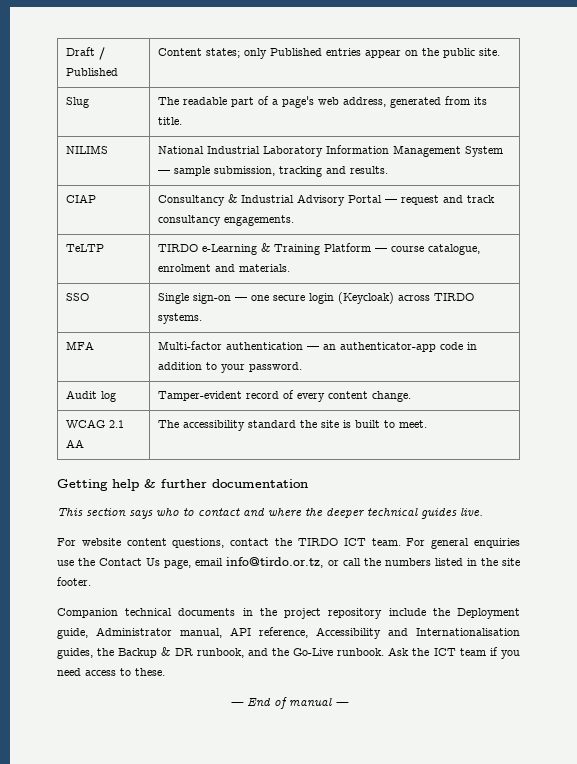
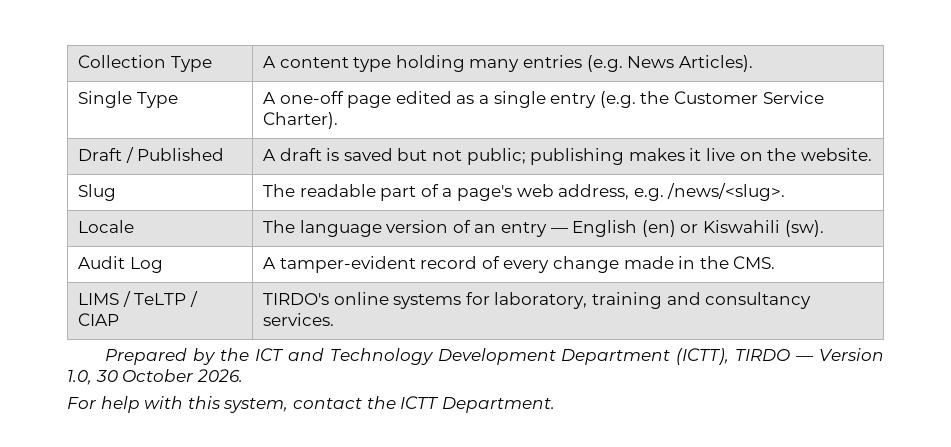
- Draft / Published | Content states; only Published entries appear on the public site.
+ Collection Type | A content type holding many entries (e.g. News Articles).
+ Single Type | A one-off page edited as a single entry (e.g. the Customer Service Charter).
+ Draft / Published | A draft is saved but not public; publishing makes it live on the website.
- Slug | The readable part of a page's web address, generated from its title.
- NILIMS | National Industrial Laboratory Information Management System — sample submission, tracking and results.
- CIAP | Consultancy & Industrial Advisory Portal — request and track consultancy engagements.
- TeLTP | TIRDO e-Learning & Training Platform — course catalogue, enrolment and materials.
- SSO | Single sign-on — one secure login (Keycloak) across TIRDO systems.
- MFA | Multi-factor authentication — an authenticator-app code in addition to your password.
- Audit log | Tamper-evident record of every content change.
- WCAG 2.1 AA | The accessibility standard the site is built to meet.
- Getting help & further documentation
- This section says who to contact and where the deeper technical guides live.
- For website content questions, contact the TIRDO ICT team. For general enquiries use the Contact Us page, email info@tirdo.or.tz, or call the numbers listed in the site footer.
- Companion technical documents in the project repository include the Deployment guide, Administrator manual, API reference, Accessibility and Internationalisation guides, the Backup & DR runbook, and the Go-Live runbook. Ask the ICT team if you need access to these.
- — End of manual —
+ Slug | The readable part of a page's web address, e.g. /news/<slug>.
+ Locale | The language version of an entry — English (en) or Kiswahili (sw).
+ Audit Log | A tamper-evident record of every change made in the CMS.
+ LIMS / TeLTP / CIAP | TIRDO's online systems for laboratory, training and consultancy services.
+ Prepared by the ICT and Technology Development Department (ICTT), TIRDO — Version 1.0, 30 October 2026.
+ For help with this system, contact the ICTT Department.

